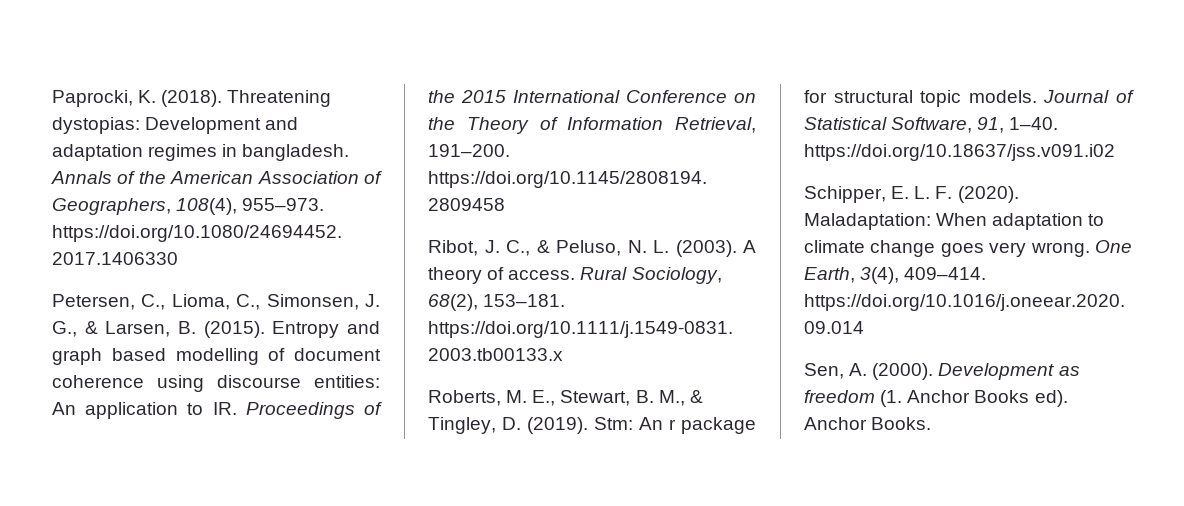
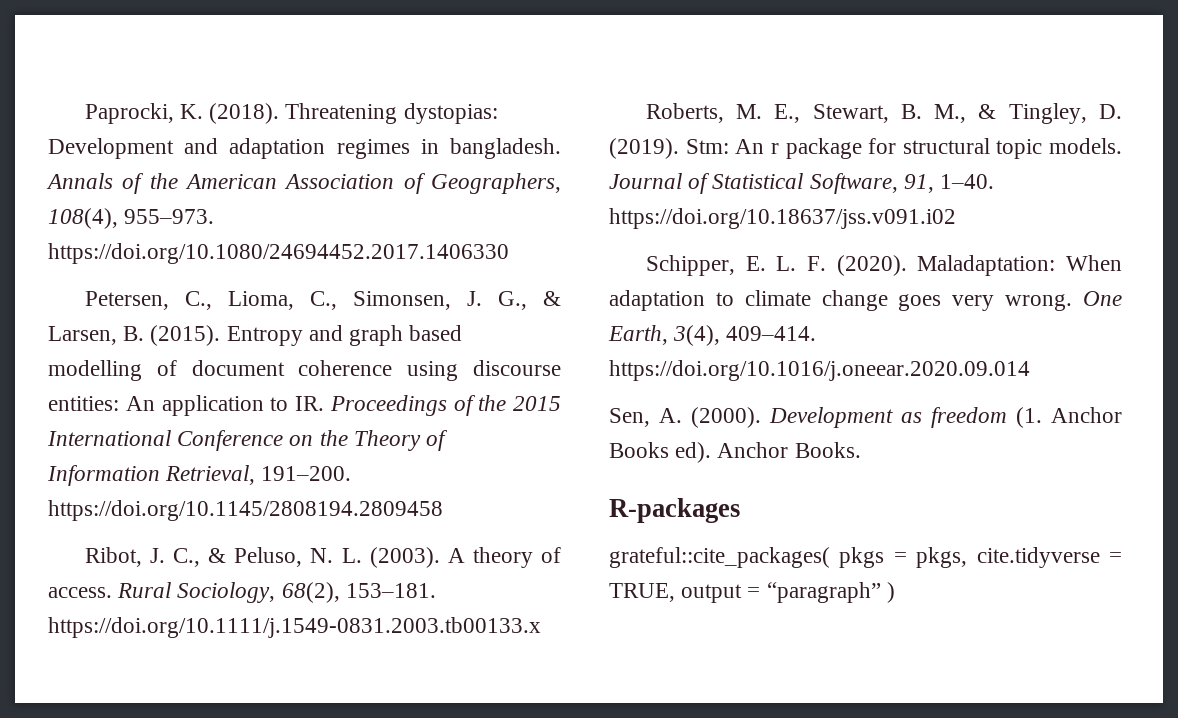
+ R-packages
+ grateful::cite_packages( pkgs = pkgs, cite.tidyverse = TRUE, output = “paragraph” )

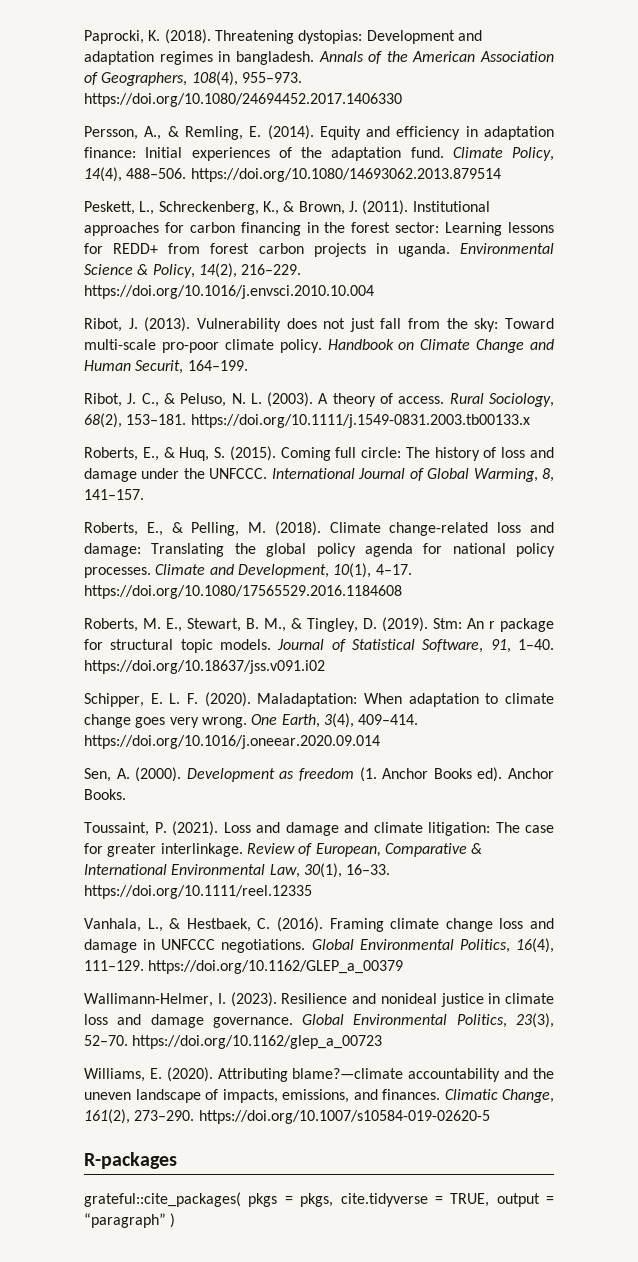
- Petersen, C., Lioma, C., Simonsen, J. G., & Larsen, B. (2015). Entropy and graph based modelling of document coherence using discourse entities: An application to IR. Proceedings of the 2015 International Conference on the Theory of Information Retrieval, 191–200. https://doi.org/10.1145/2808194.2809458
+ Persson, A., & Remling, E. (2014). Equity and efficiency in adaptation finance: Initial experiences of the adaptation fund. Climate Policy, 14(4), 488–506. https://doi.org/10.1080/14693062.2013.879514
+ Peskett, L., Schreckenberg, K., & Brown, J. (2011). Institutional approaches for carbon financing in the forest sector: Learning lessons for REDD+ from forest carbon projects in uganda. Environmental Science & Policy, 14(2), 216–229. https://doi.org/10.1016/j.envsci.2010.10.004
+ Ribot, J. (2013). Vulnerability does not just fall from the sky: Toward multi-scale pro-poor climate policy. Handbook on Climate Change and Human Securit, 164–199.
+ Roberts, E., & Huq, S. (2015). Coming full circle: The history of loss and damage under the UNFCCC. International Journal of Global Warming, 8, 141–157.
+ Roberts, E., & Pelling, M. (2018). Climate change-related loss and damage: Translating the global policy agenda for national policy processes. Climate and Development, 10(1), 4–17. https://doi.org/10.1080/17565529.2016.1184608
+ Toussaint, P. (2021). Loss and damage and climate litigation: The case for greater interlinkage. Review of European, Comparative & International Environmental Law, 30(1), 16–33. https://doi.org/10.1111/reel.12335
+ Vanhala, L., & Hestbaek, C. (2016). Framing climate change loss and damage in UNFCCC negotiations. Global Environmental Politics, 16(4), 111–129. https://doi.org/10.1162/GLEP_a_00379
+ Wallimann-Helmer, I. (2023). Resilience and nonideal justice in climate loss and damage governance. Global Environmental Politics, 23(3), 52–70. https://doi.org/10.1162/glep_a_00723
+ Williams, E. (2020). Attributing blame?—climate accountability and the uneven landscape of impacts, emissions, and finances. Climatic Change, 161(2), 273–290. https://doi.org/10.1007/s10584-019-02620-5

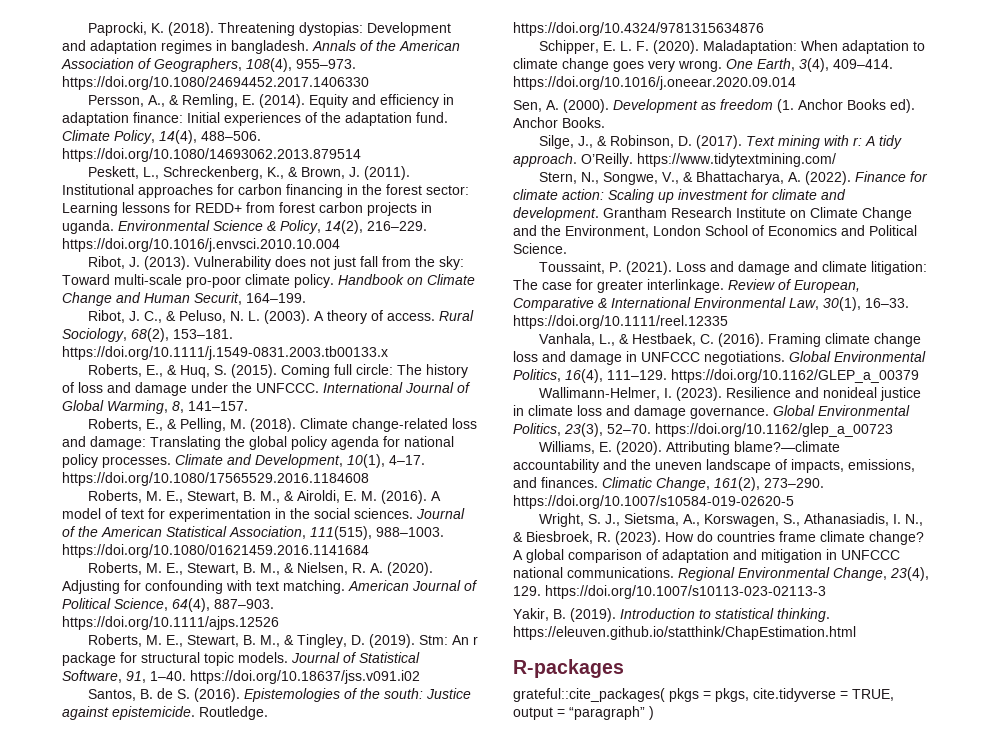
+ Roberts, M. E., Stewart, B. M., & Airoldi, E. M. (2016). A model of text for experimentation in the social sciences. Journal of the American Statistical Association, 111(515), 988–1003. https://doi.org/10.1080/01621459.2016.1141684
+ Roberts, M. E., Stewart, B. M., & Nielsen, R. A. (2020). Adjusting for confounding with text matching. American Journal of Political Science, 64(4), 887–903. https://doi.org/10.1111/ajps.12526
+ Santos, B. de S. (2016). Epistemologies of the south: Justice against epistemicide. Routledge. https://doi.org/10.4324/9781315634876
+ Silge, J., & Robinson, D. (2017). Text mining with r: A tidy approach. O’Reilly. https://www.tidytextmining.com/
+ Stern, N., Songwe, V., & Bhattacharya, A. (2022). Finance for climate action: Scaling up investment for climate and development. Grantham Research Institute on Climate Change and the Environment, London School of Economics and Political Science.
+ Wright, S. J., Sietsma, A., Korswagen, S., Athanasiadis, I. N., & Biesbroek, R. (2023). How do countries frame climate change? A global comparison of adaptation and mitigation in UNFCCC national communications. Regional Environmental Change, 23(4), 129. https://doi.org/10.1007/s10113-023-02113-3
+ Yakir, B. (2019). Introduction to statistical thinking. https://eleuven.github.io/statthink/ChapEstimation.html

